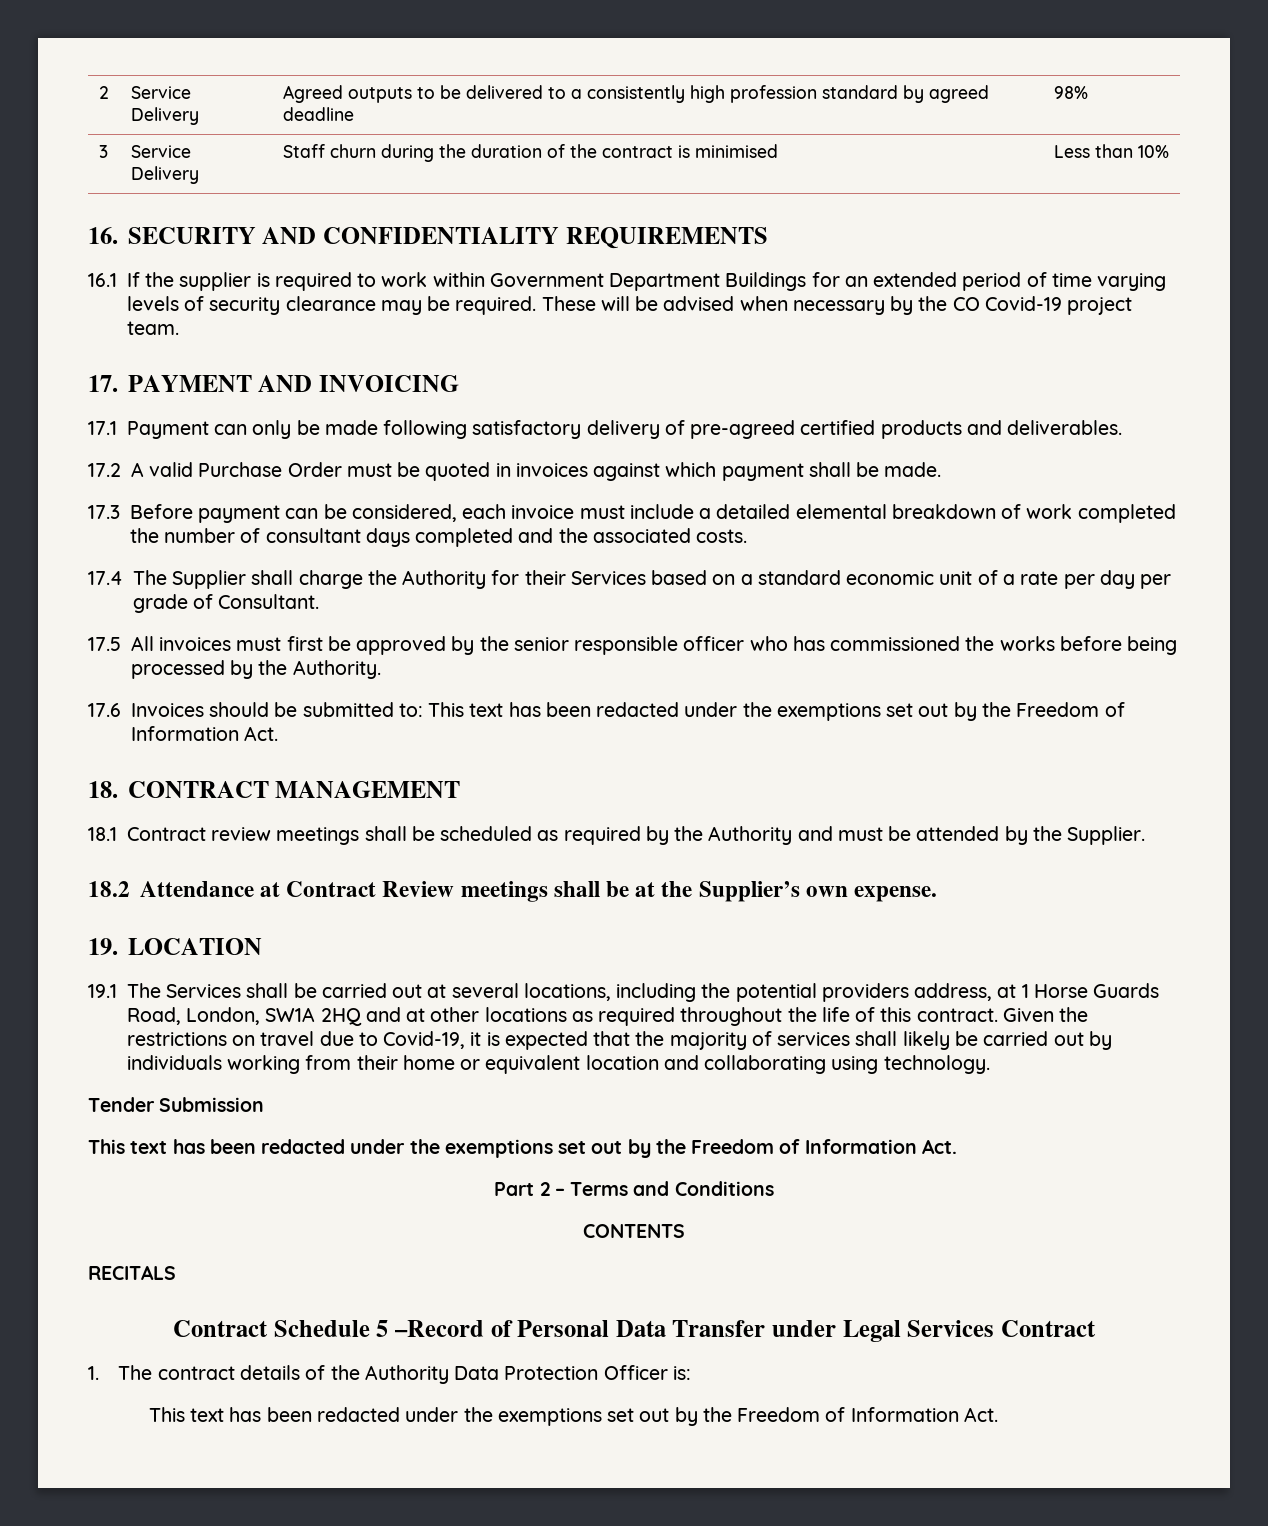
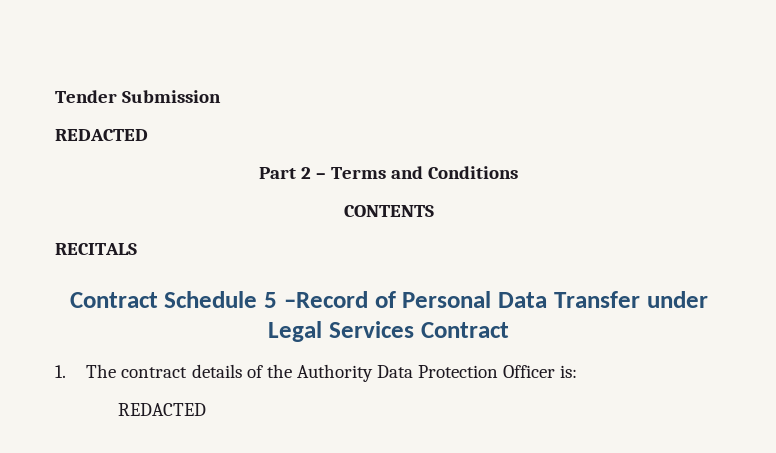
- 2 | Service Delivery | Agreed outputs to be delivered to a consistently high profession standard by agreed deadline | 98%
- 3 | Service Delivery | Staff churn during the duration of the contract is minimised | Less than 10%
- 16. SECURITY AND CONFIDENTIALITY REQUIREMENTS
- 16.1 If the supplier is required to work within Government Department Buildings for an extended period of time varying levels of security clearance may be required. These will be advised when necessary by the CO Covid-19 project team.
- 17. PAYMENT AND INVOICING
- 17.1 Payment can only be made following satisfactory delivery of pre-agreed certified products and deliverables.
- 17.2 A valid Purchase Order must be quoted in invoices against which payment shall be made.
- 17.3 Before payment can be considered, each invoice must include a detailed elemental breakdown of work completed the number of consultant days completed and the associated costs.
- 17.4 The Supplier shall charge the Authority for their Services based on a standard economic unit of a rate per day per grade of Consultant.
- 17.5 All invoices must first be approved by the senior responsible officer who has commissioned the works before being processed by the Authority.
- 17.6 Invoices should be submitted to: This text has been redacted under the exemptions set out by the Freedom of Information Act.
- 18. CONTRACT MANAGEMENT
- 18.1 Contract review meetings shall be scheduled as required by the Authority and must be attended by the Supplier.
- 18.2 Attendance at Contract Review meetings shall be at the Supplier’s own expense.
- 19. LOCATION
- 19.1 The Services shall be carried out at several locations, including the potential providers address, at 1 Horse Guards Road, London, SW1A 2HQ and at other locations as required throughout the life of this contract. Given the restrictions on travel due to Covid-19, it is expected that the majority of services shall likely be carried out by individuals working from their home or equivalent location and collaborating using technology.
  Tender Submission
- This text has been redacted under the exemptions set out by the Freedom of Information Act.
+ REDACTED
  1. The contract details of the Authority Data Protection Officer is:
- This text has been redacted under the exemptions set out by the Freedom of Information Act.
+ REDACTED

